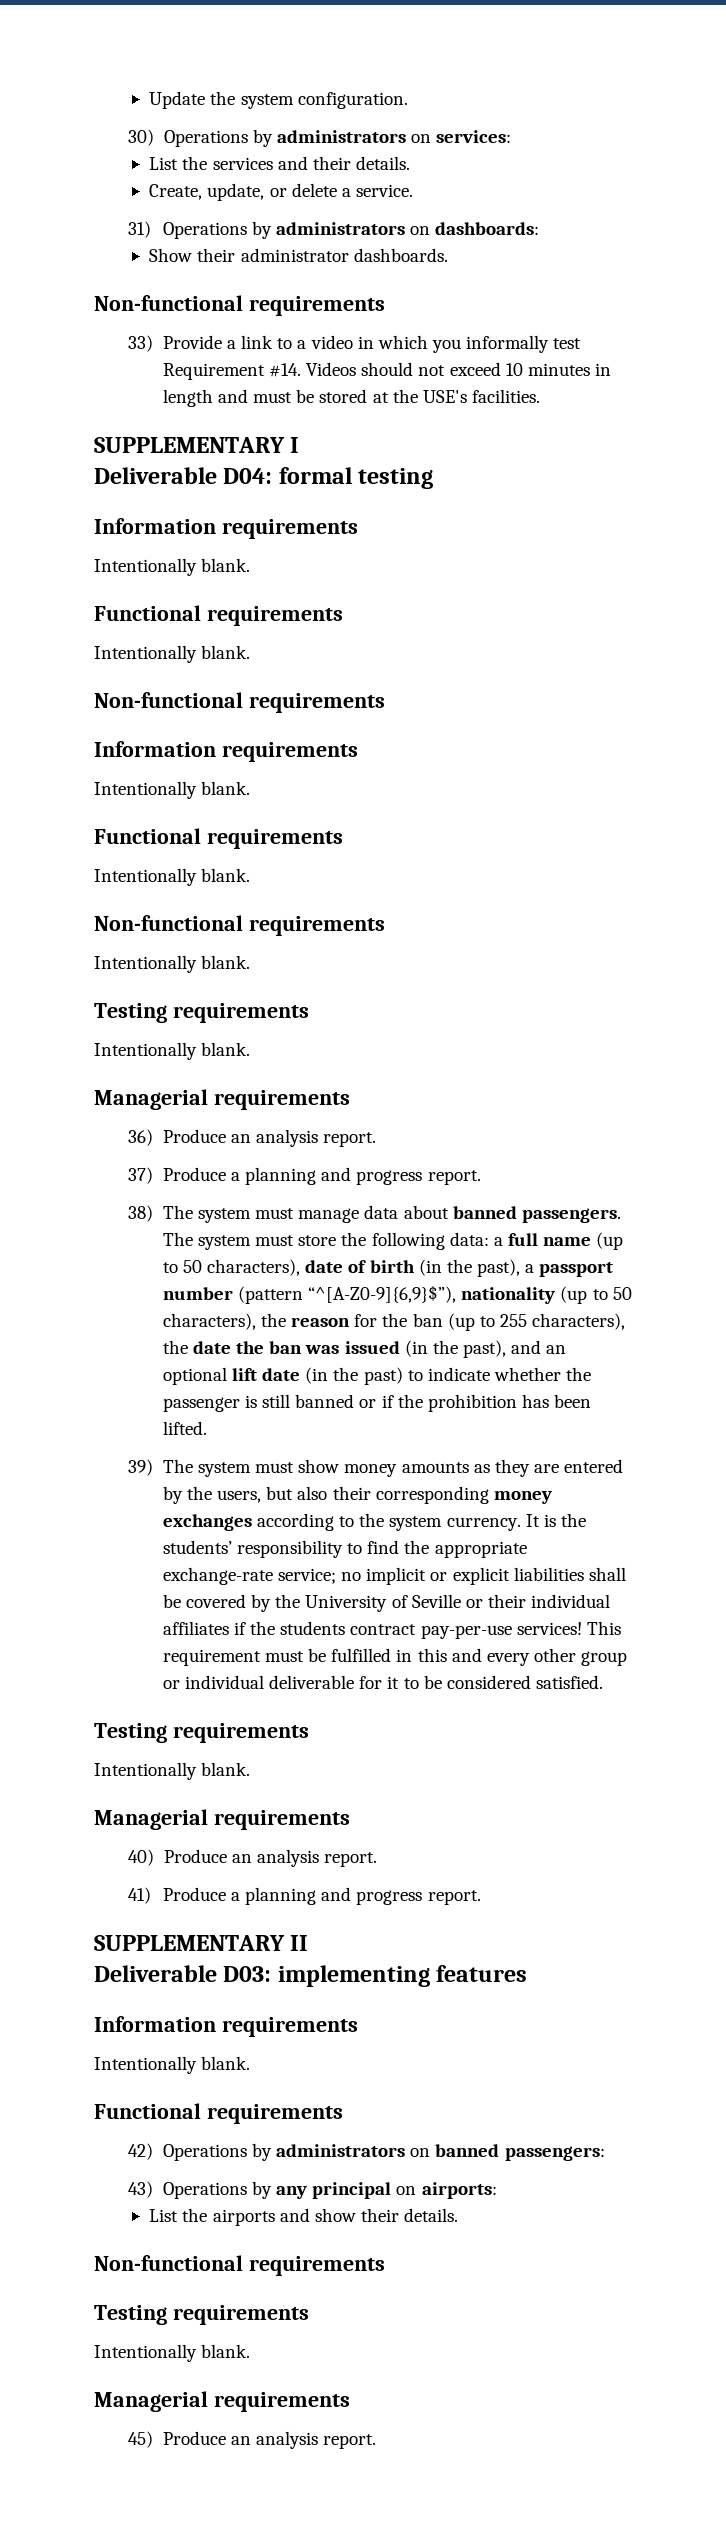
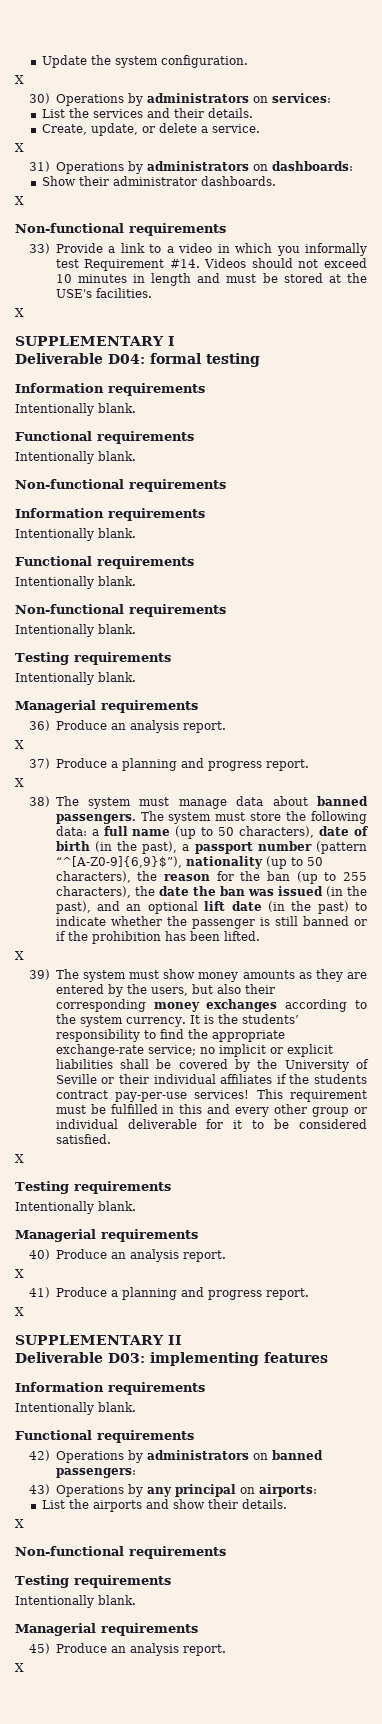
  Update the system configuration.
+ X
  Create, update, or delete a service.
+ X
  Show their administrator dashboards.
+ X
  Videos should not exceed 10 minutes in length and must be stored at the USE's facilities.
+ X
  36) Produce an analysis report.
+ X
  37) Produce a planning and progress report.
+ X
  a full name (up to 50 characters), date of birth (in the past), a passport number (pattern “^[A-Z0-9]{6,9}$”), nationality (up to 50 characters), the reason for the ban (up to 255 characters), the date the ban was issued (in the past), and an optional lift date (in the past) to indicate whether the passenger is still banned or if the prohibition has been lifted.
+ X
  This requirement must be fulfilled in this and every other group or individual deliverable for it to be considered satisfied.
+ X
  40) Produce an analysis report.
+ X
  41) Produce a planning and progress report.
+ X
  List the airports and show their details.
+ X
  45) Produce an analysis report.
+ X

